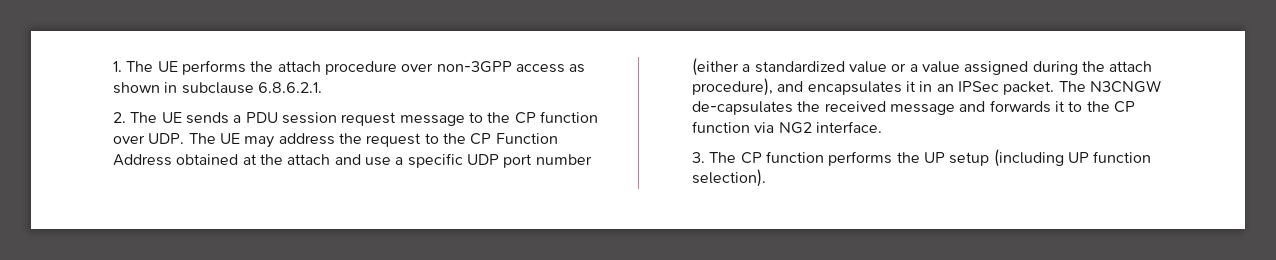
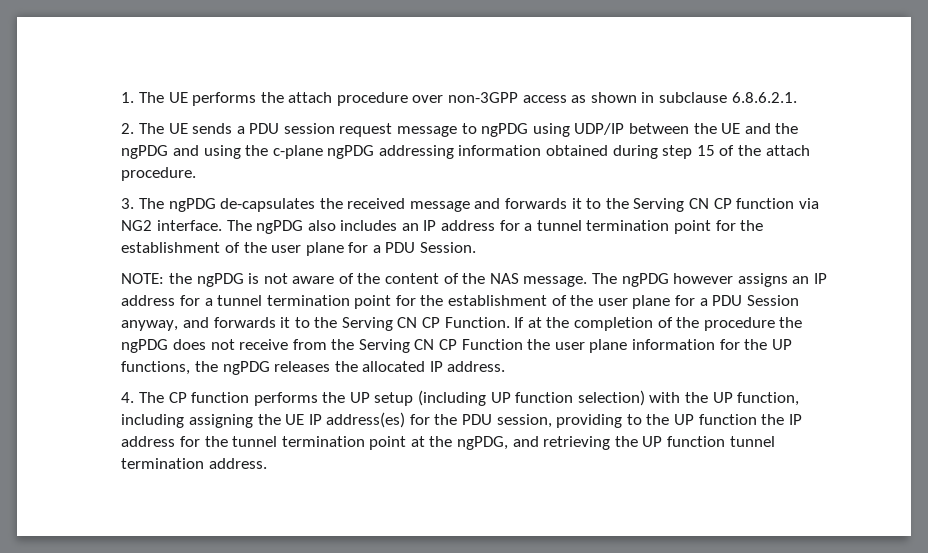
- 2. The UE sends a PDU session request message to the CP function over UDP. The UE may address the request to the CP Function Address obtained at the attach and use a specific UDP port number (either a standardized value or a value assigned during the attach procedure), and encapsulates it in an IPSec packet. The N3CNGW de-capsulates the received message and forwards it to the CP function via NG2 interface.
- 3. The CP function performs the UP setup (including UP function selection).
+ 2. The UE sends a PDU session request message to ngPDG using UDP/IP between the UE and the ngPDG and using the c-plane ngPDG addressing information obtained during step 15 of the attach procedure.
+ 3. The ngPDG de-capsulates the received message and forwards it to the Serving CN CP function via NG2 interface. The ngPDG also includes an IP address for a tunnel termination point for the establishment of the user plane for a PDU Session.
+ NOTE: the ngPDG is not aware of the content of the NAS message. The ngPDG however assigns an IP address for a tunnel termination point for the establishment of the user plane for a PDU Session anyway, and forwards it to the Serving CN CP Function. If at the completion of the procedure the ngPDG does not receive from the Serving CN CP Function the user plane information for the UP functions, the ngPDG releases the allocated IP address.
+ 4. The CP function performs the UP setup (including UP function selection) with the UP function, including assigning the UE IP address(es) for the PDU session, providing to the UP function the IP address for the tunnel termination point at the ngPDG, and retrieving the UP function tunnel termination address.

